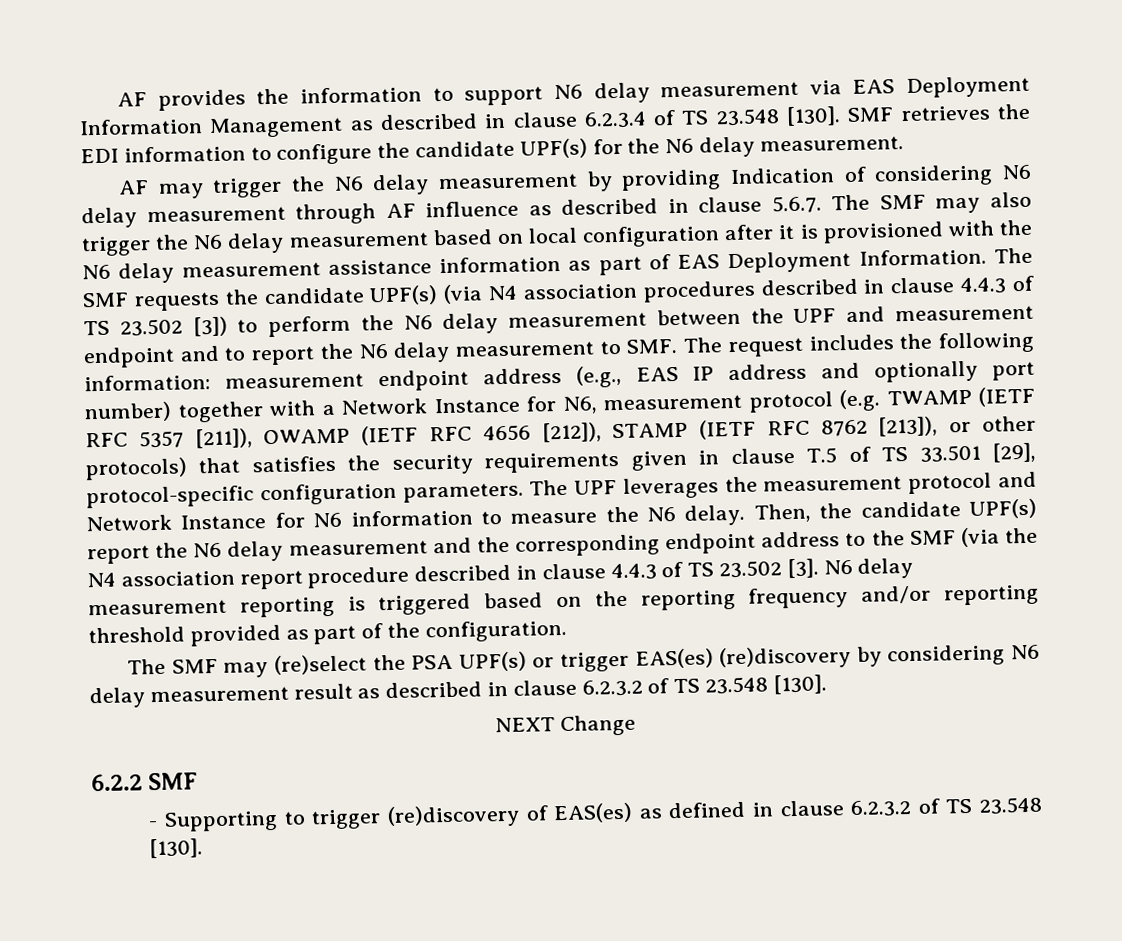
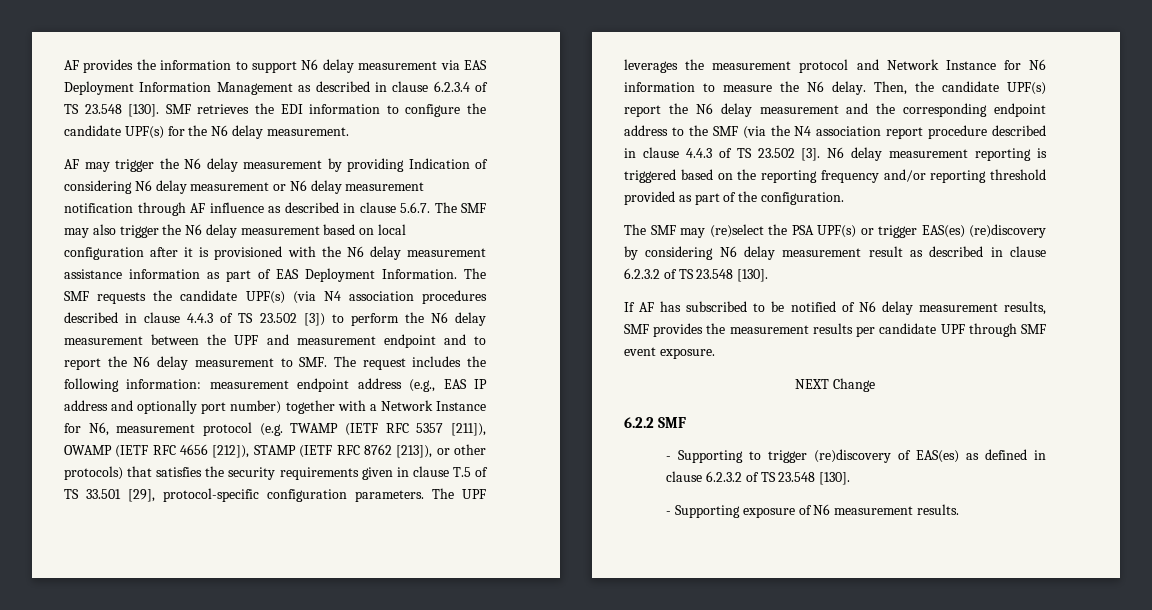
- AF may trigger the N6 delay measurement by providing Indication of considering N6 delay measurement through AF influence as described in clause 5.6.7. The SMF may also trigger the N6 delay measurement based on local configuration after it is provisioned with the N6 delay measurement assistance information as part of EAS Deployment Information.
+ AF may trigger the N6 delay measurement by providing Indication of considering N6 delay measurement or N6 delay measurement notification through AF influence as described in clause 5.6.7. The SMF may also trigger the N6 delay measurement based on local configuration after it is provisioned with the N6 delay measurement assistance information as part of EAS Deployment Information.
+ If AF has subscribed to be notified of N6 delay measurement results, SMF provides the measurement results per candidate UPF through SMF event exposure.
+ - Supporting exposure of N6 measurement results.

